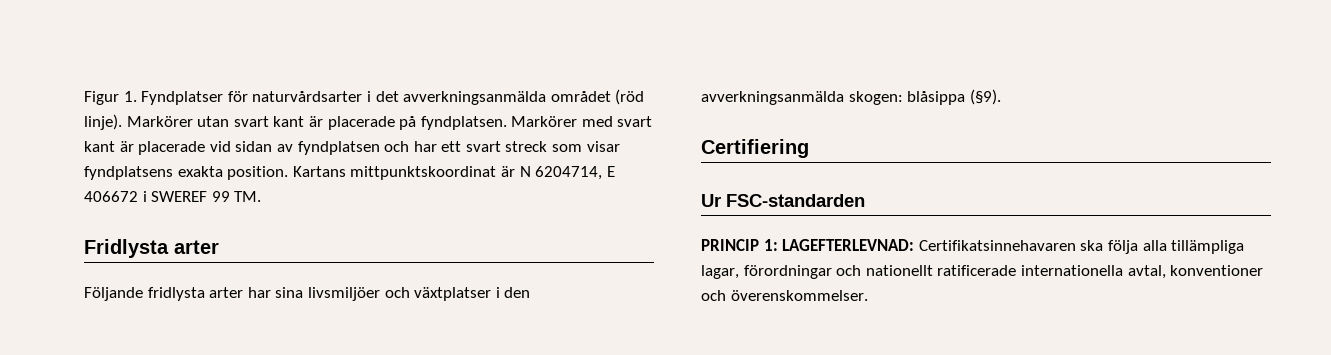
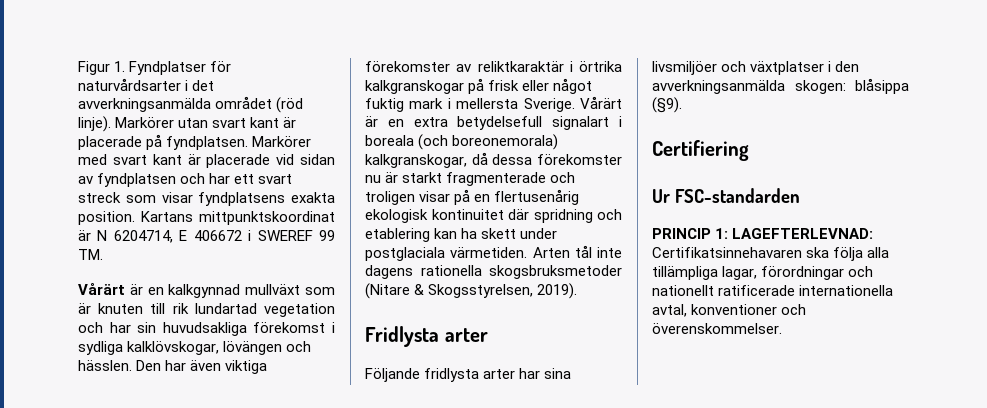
+ Vårärt är en kalkgynnad mullväxt som är knuten till rik lundartad vegetation och har sin huvudsakliga förekomst i sydliga kalklövskogar, lövängen och hässlen. Den har även viktiga förekomster av reliktkaraktär i örtrika kalkgranskogar på frisk eller något fuktig mark i mellersta Sverige. Vårärt är en extra betydelsefull signalart i boreala (och boreonemorala) kalkgranskogar, då dessa förekomster nu är starkt fragmenterade och troligen visar på en flertusenårig ekologisk kontinuitet där spridning och etablering kan ha skett under postglaciala värmetiden. Arten tål inte dagens rationella skogsbruksmetoder (Nitare & Skogsstyrelsen, 2019).

